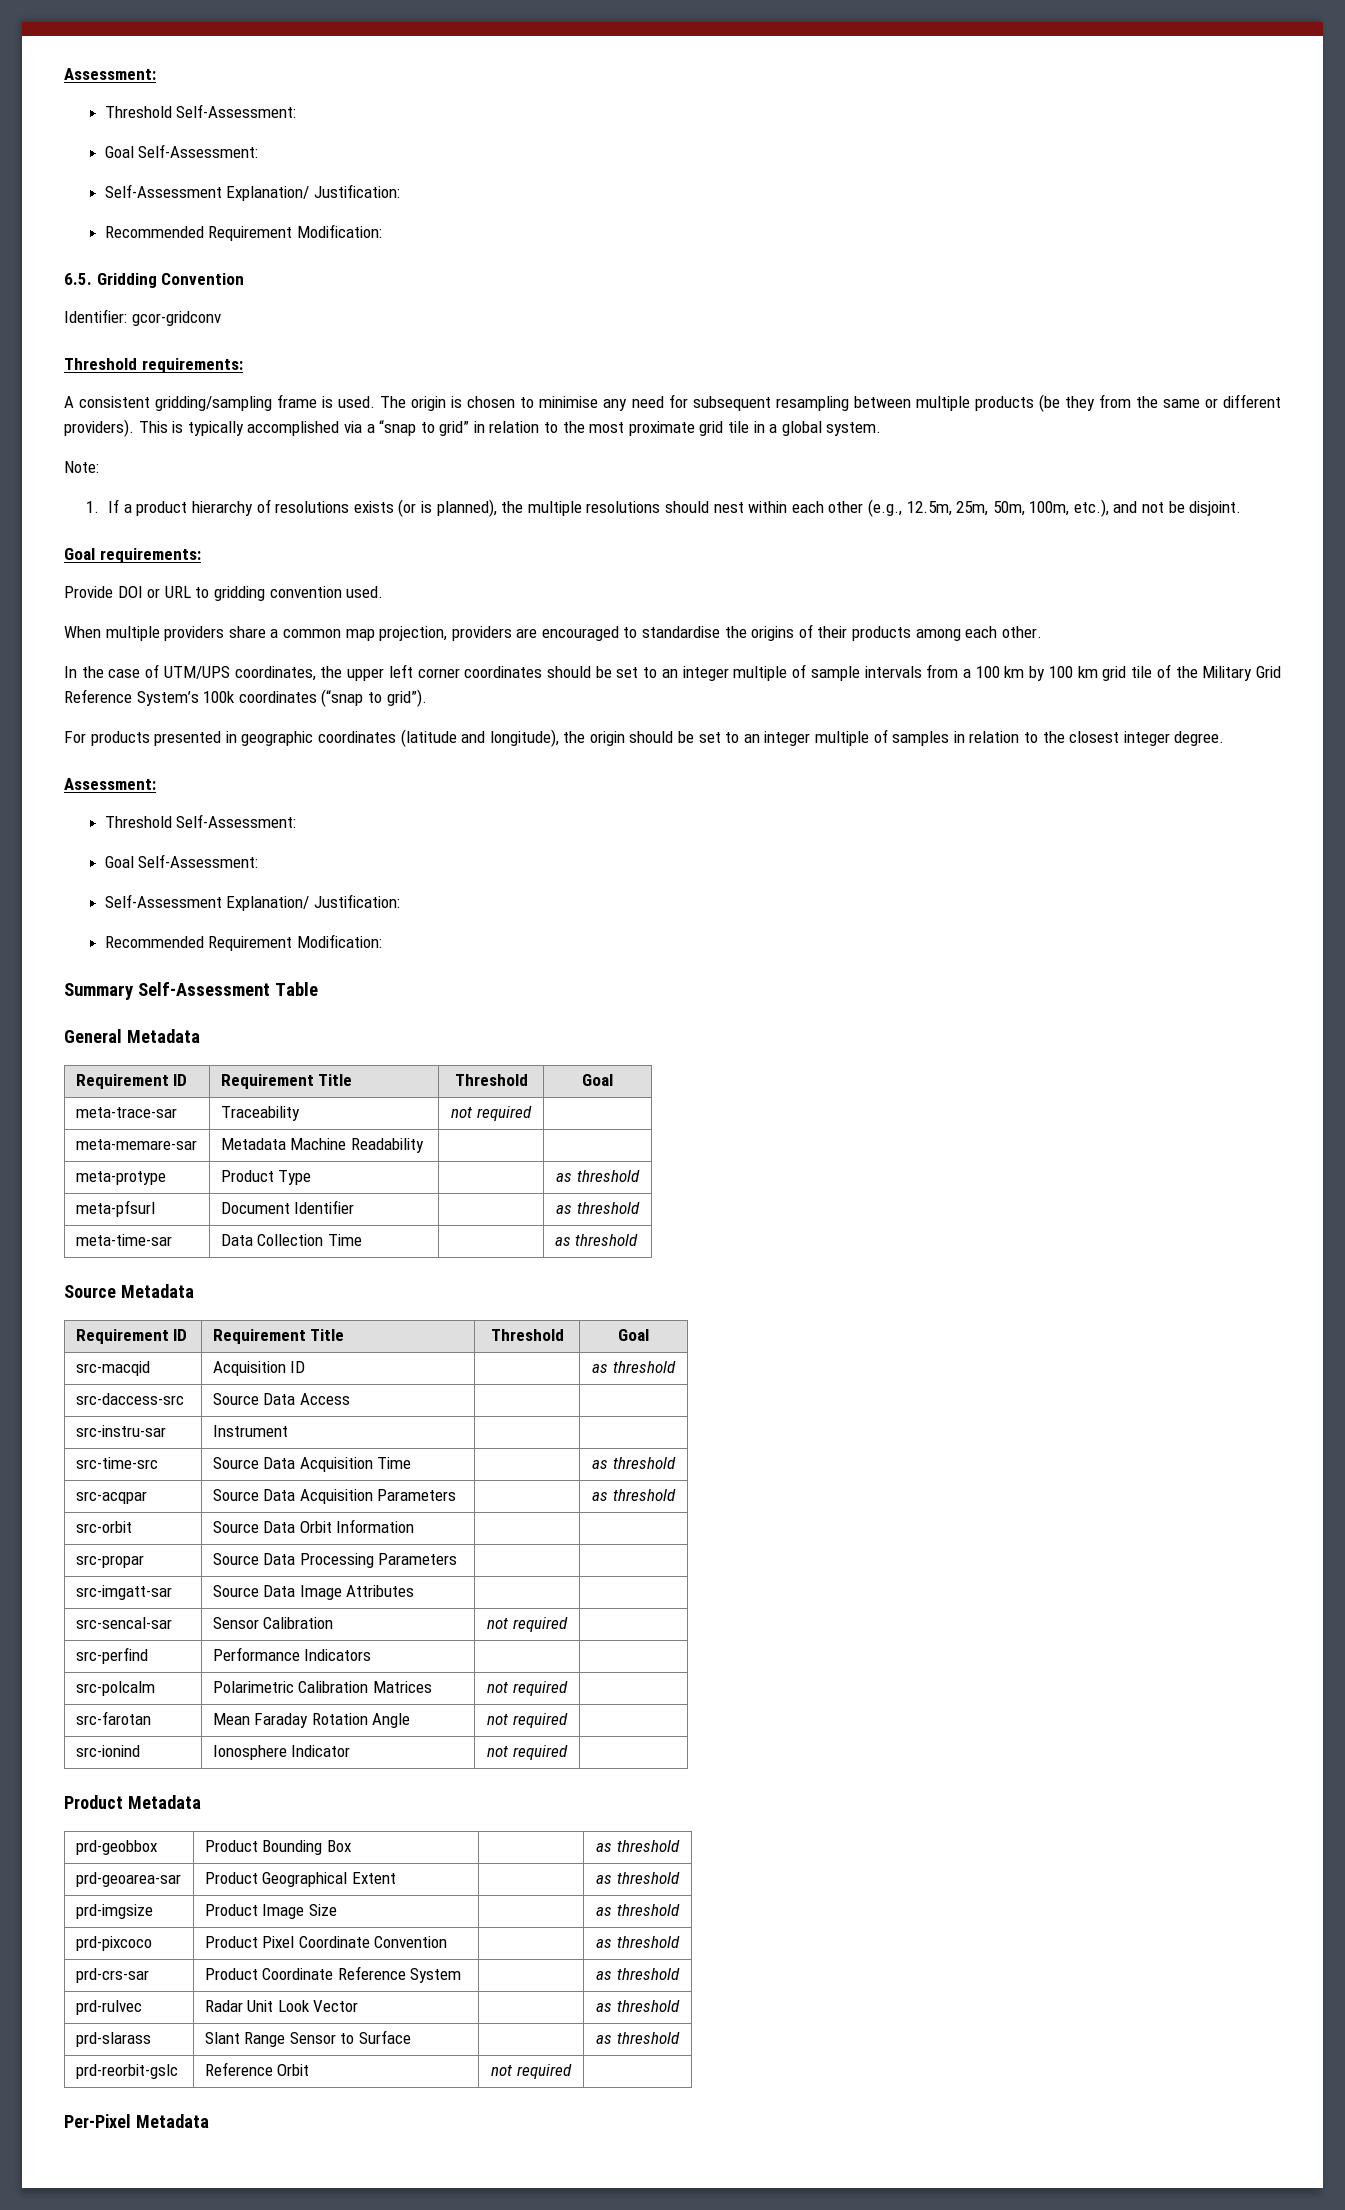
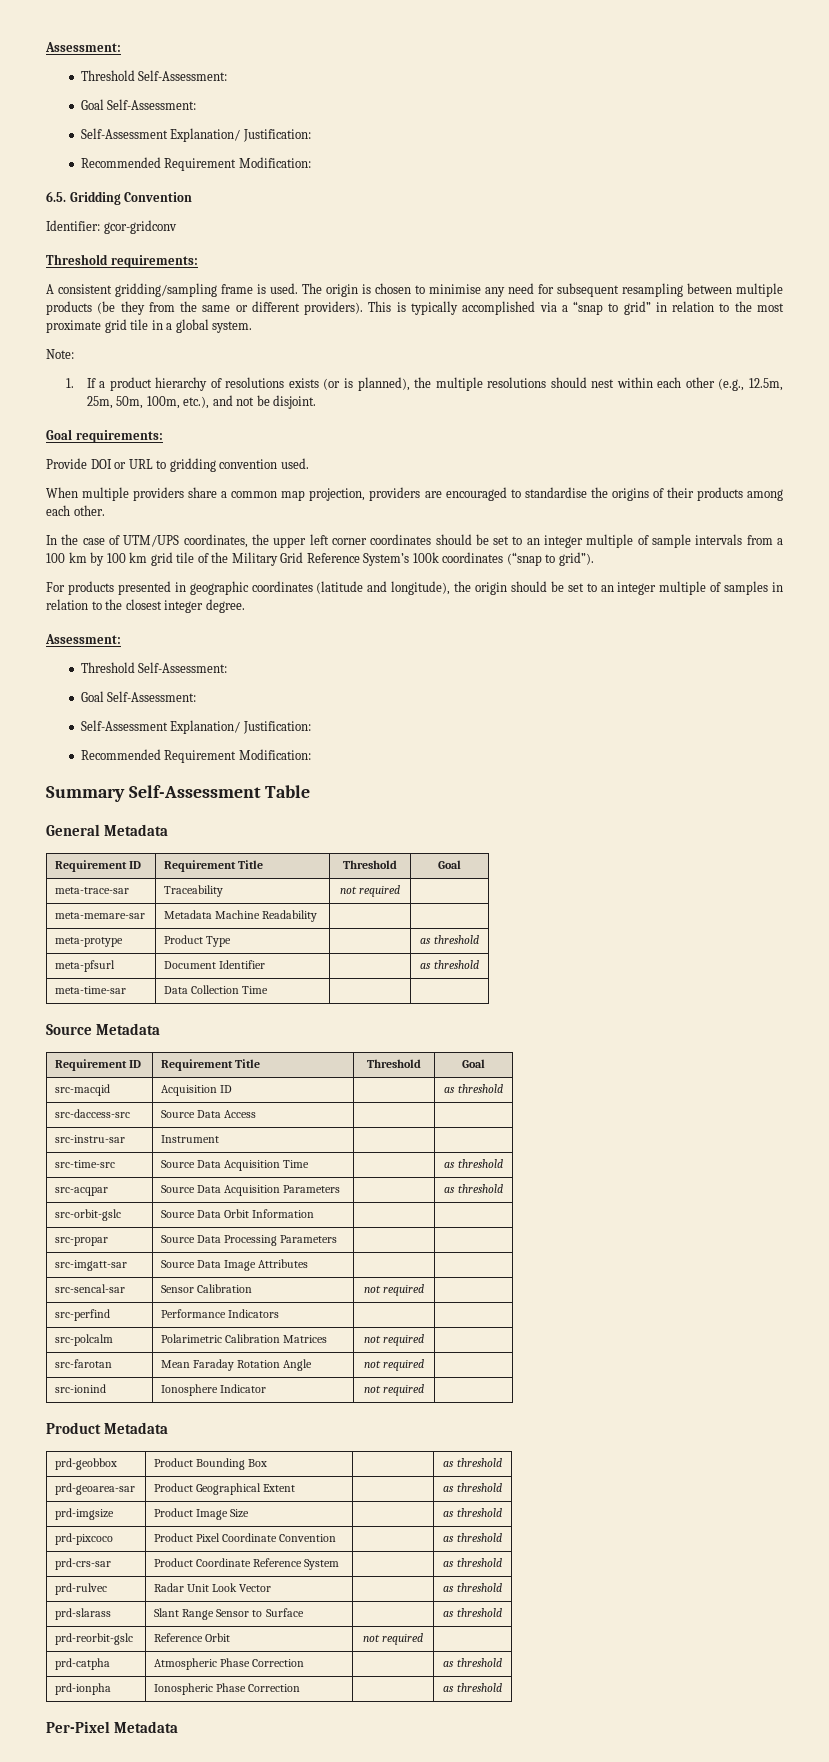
- meta-time-sar | Data Collection Time | | as threshold
+ meta-time-sar | Data Collection Time | |
- src-orbit | Source Data Orbit Information | |
+ src-orbit-gslc | Source Data Orbit Information | |
+ prd-catpha | Atmospheric Phase Correction | | as threshold
+ prd-ionpha | Ionospheric Phase Correction | | as threshold

